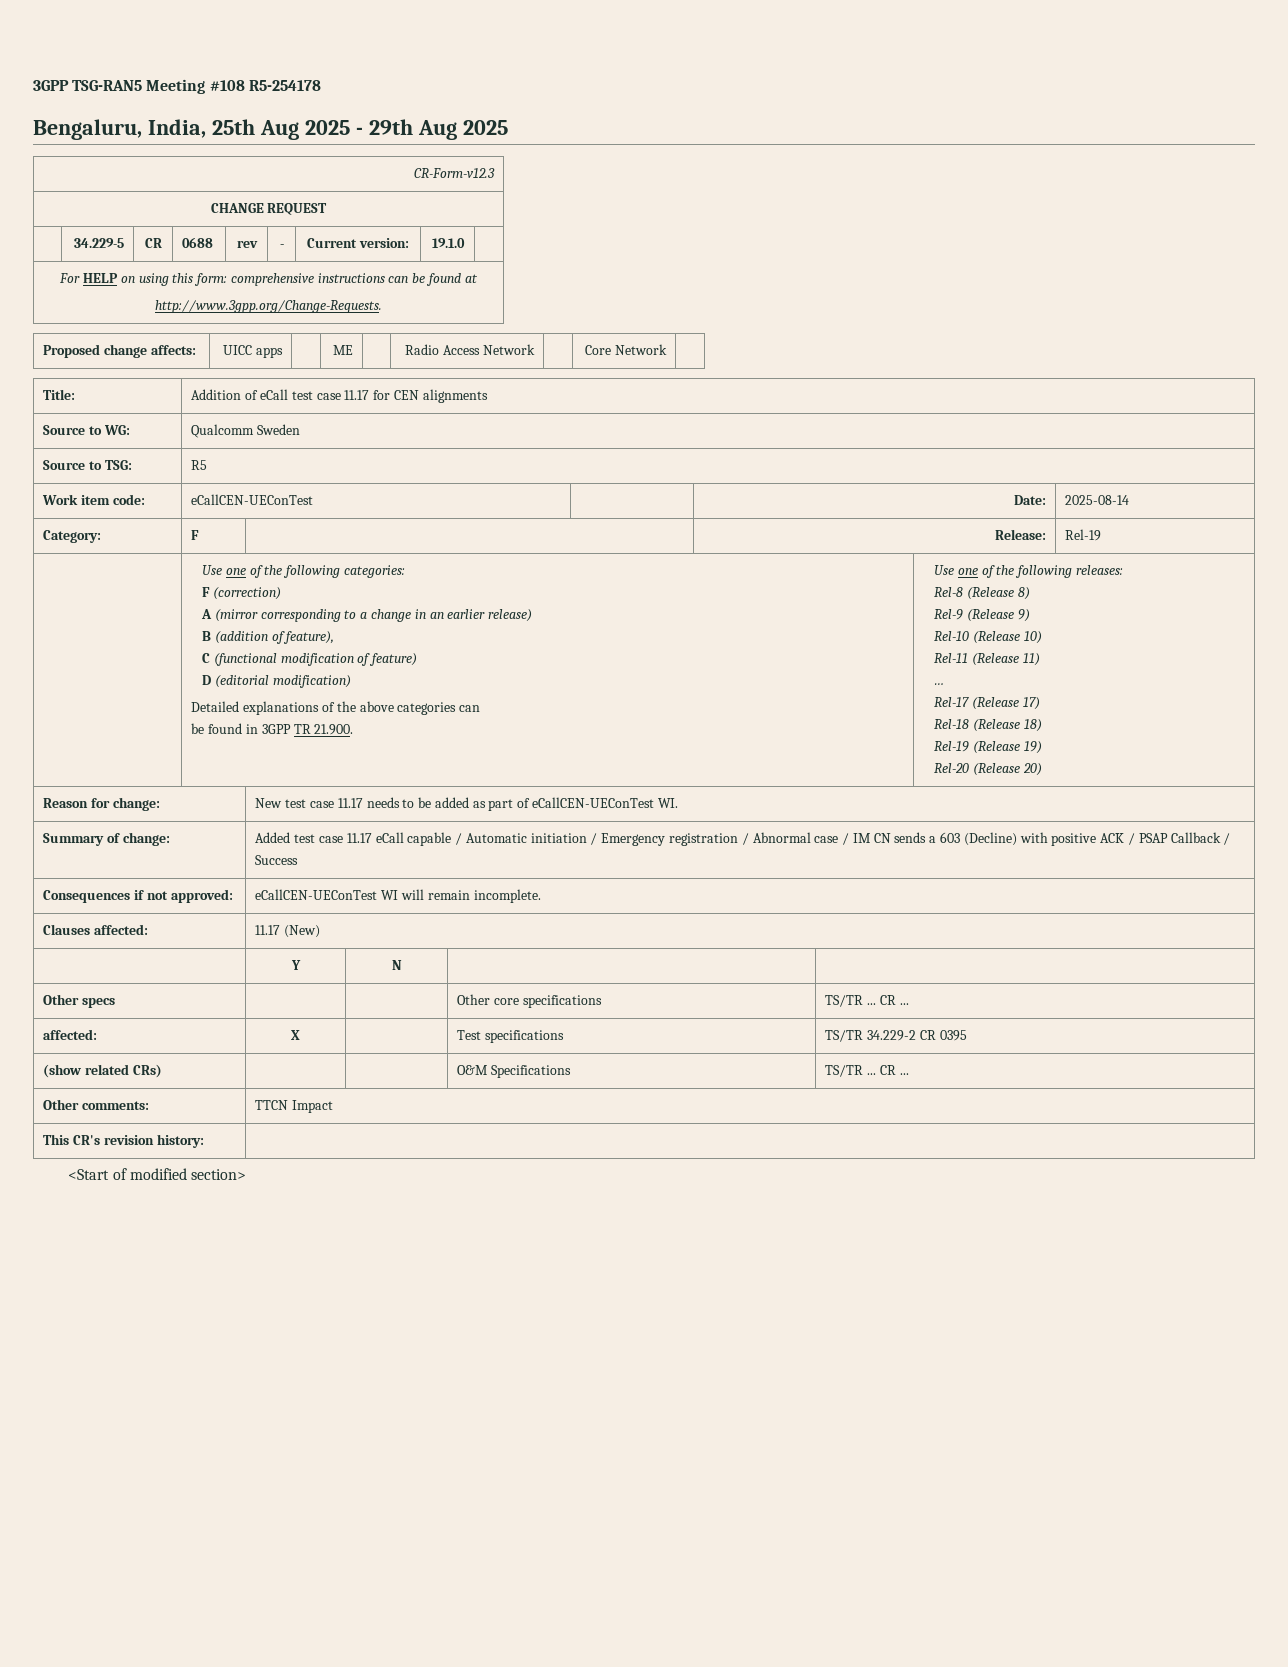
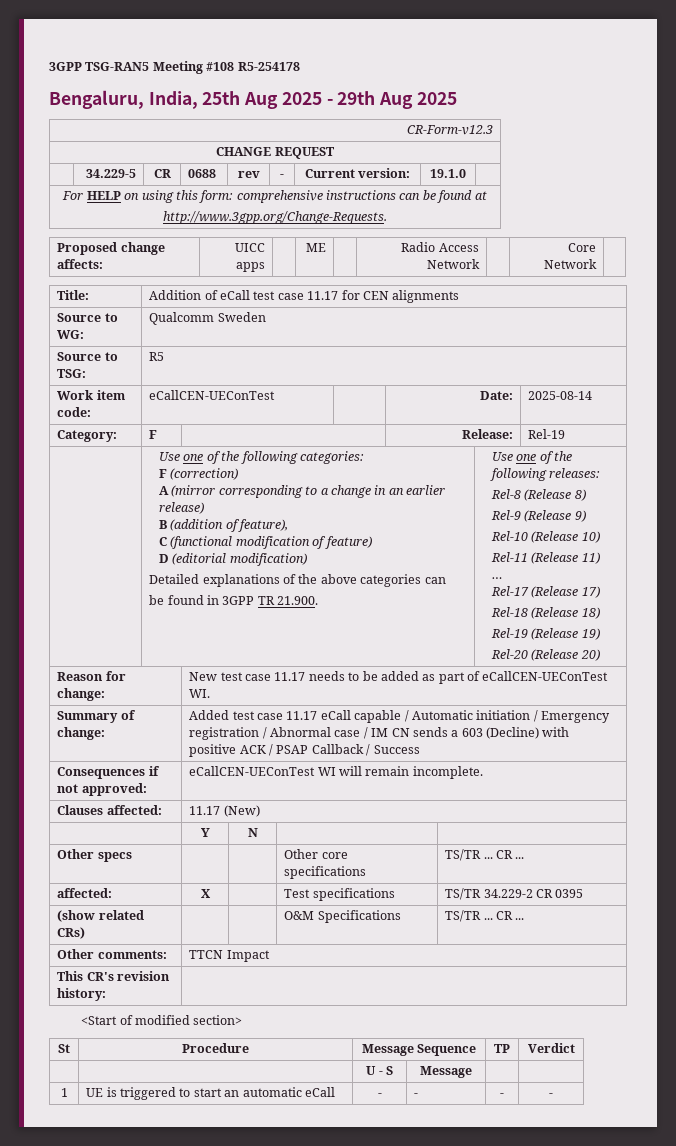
+ St | Procedure | Message Sequence | TP | Verdict
+ | | U - S | Message | |
+ 1 | UE is triggered to start an automatic eCall | - | - | - | -

